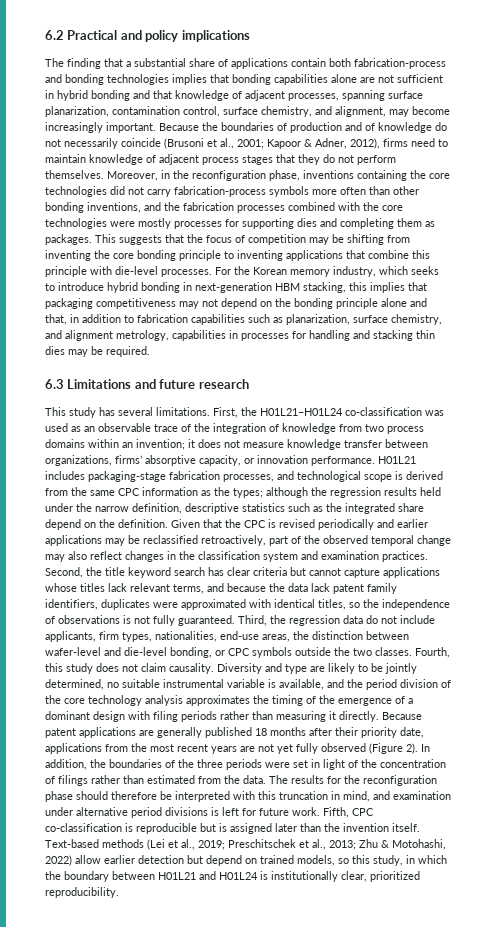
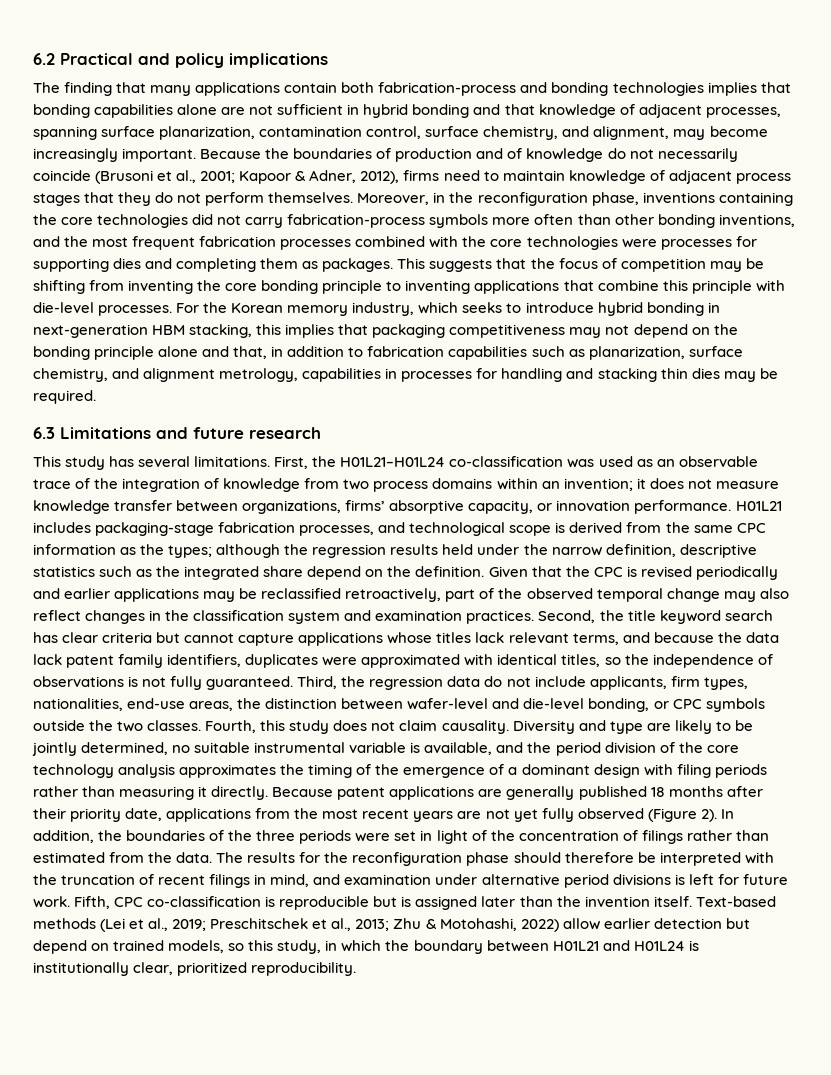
- The finding that a substantial share of applications contain both fabrication-process and bonding technologies implies that bonding capabilities alone are not sufficient in hybrid bonding and that knowledge of adjacent processes, spanning surface planarization, contamination control, surface chemistry, and alignment, may become increasingly important.
+ The finding that many applications contain both fabrication-process and bonding technologies implies that bonding capabilities alone are not sufficient in hybrid bonding and that knowledge of adjacent processes, spanning surface planarization, contamination control, surface chemistry, and alignment, may become increasingly important.
- Moreover, in the reconfiguration phase, inventions containing the core technologies did not carry fabrication-process symbols more often than other bonding inventions, and the fabrication processes combined with the core technologies were mostly processes for supporting dies and completing them as packages.
+ Moreover, in the reconfiguration phase, inventions containing the core technologies did not carry fabrication-process symbols more often than other bonding inventions, and the most frequent fabrication processes combined with the core technologies were processes for supporting dies and completing them as packages.
- The results for the reconfiguration phase should therefore be interpreted with this truncation in mind, and examination under alternative period divisions is left for future work.
+ The results for the reconfiguration phase should therefore be interpreted with the truncation of recent filings in mind, and examination under alternative period divisions is left for future work.

